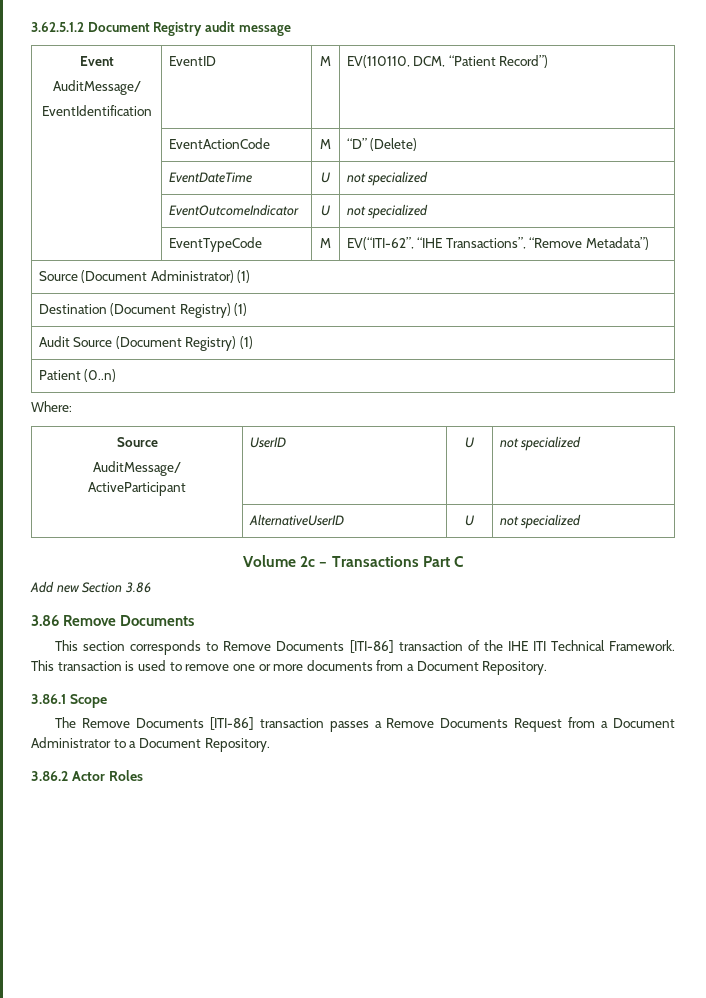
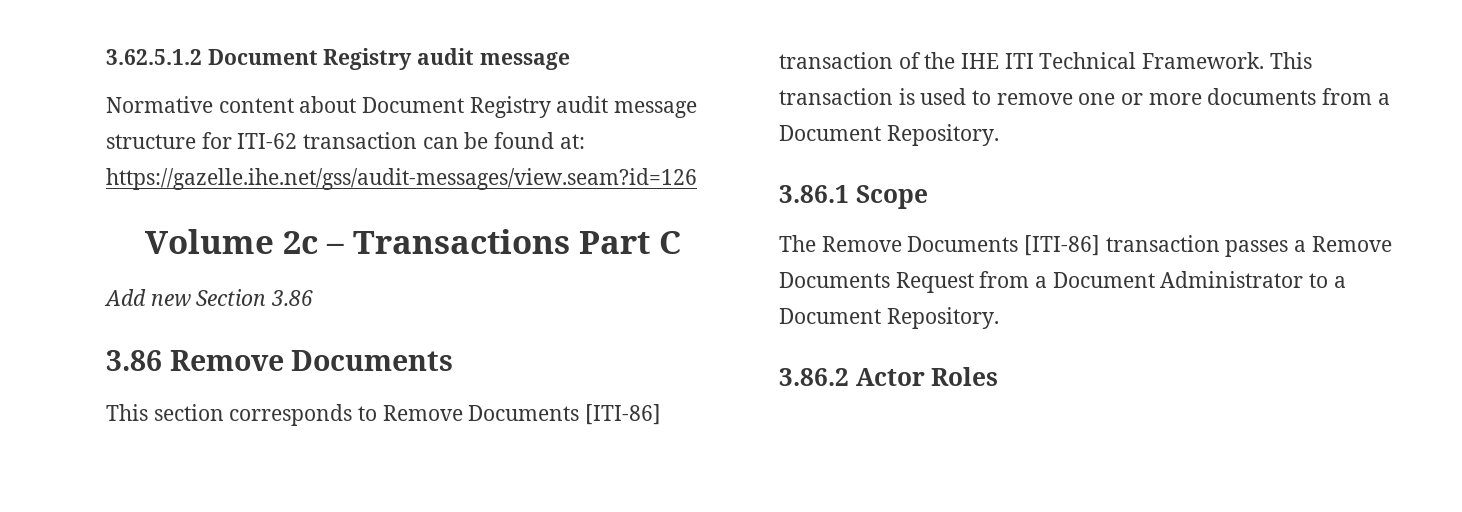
- Event
- AuditMessage/
- EventIdentification | EventID | M | EV(110110, DCM, “Patient Record”)
- | EventActionCode | M | “D” (Delete)
- | EventDateTime | U | not specialized
- | EventOutcomeIndicator | U | not specialized
- | EventTypeCode | M | EV(“ITI-62”, “IHE Transactions”, “Remove Metadata”)
- Source (Document Administrator) (1)
- Destination (Document Registry) (1)
- Audit Source (Document Registry) (1)
- Patient (0..n)
- Where:
- Source
- AuditMessage/
- ActiveParticipant | UserID | U | not specialized
- | AlternativeUserID | U | not specialized
+ Normative content about Document Registry audit message structure for ITI-62 transaction can be found at: https://gazelle.ihe.net/gss/audit-messages/view.seam?id=126

